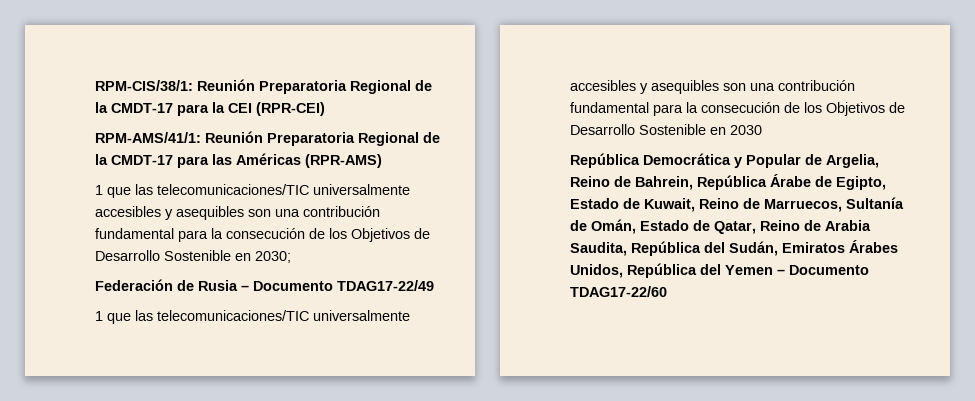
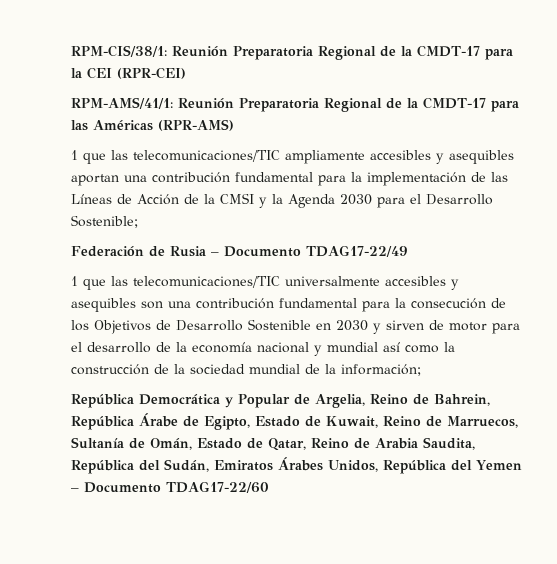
- 1 que las telecomunicaciones/TIC universalmente accesibles y asequibles son una contribución fundamental para la consecución de los Objetivos de Desarrollo Sostenible en 2030;
+ 1 que las telecomunicaciones/TIC ampliamente accesibles y asequibles aportan una contribución fundamental para la implementación de las Líneas de Acción de la CMSI y la Agenda 2030 para el Desarrollo Sostenible;
- 1 que las telecomunicaciones/TIC universalmente accesibles y asequibles son una contribución fundamental para la consecución de los Objetivos de Desarrollo Sostenible en 2030
+ 1 que las telecomunicaciones/TIC universalmente accesibles y asequibles son una contribución fundamental para la consecución de los Objetivos de Desarrollo Sostenible en 2030 y sirven de motor para el desarrollo de la economía nacional y mundial así como la construcción de la sociedad mundial de la información;

